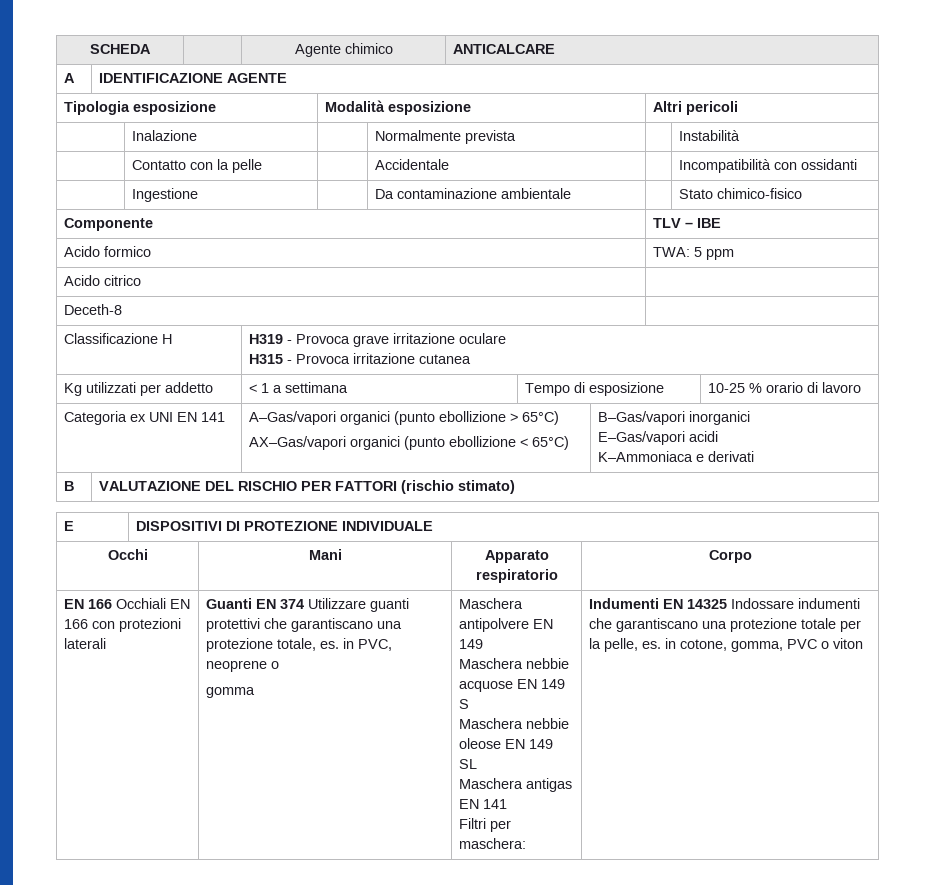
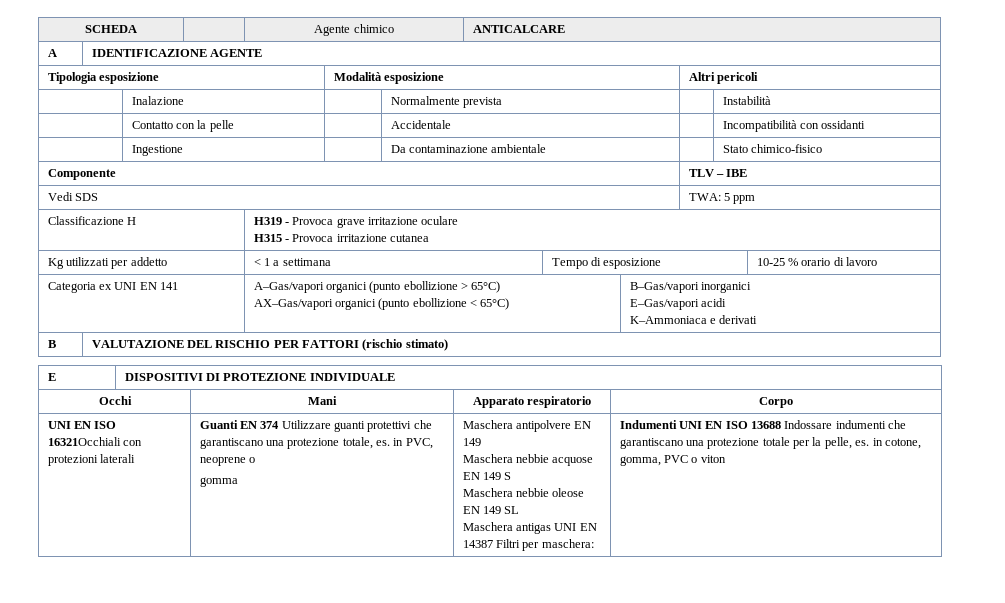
- Acido formico | TWA: 5 ppm
+ Vedi SDS | TWA: 5 ppm
- Acido citrico |
- Deceth-8 |
- EN 166 Occhiali EN 166 con protezioni laterali
+ UNI EN ISO 16321Occhiali con protezioni laterali
- Maschera antigas EN 141
- Filtri per maschera:
+ Maschera antigas UNI EN 14387 Filtri per maschera:
- Indumenti EN 14325 Indossare indumenti che garantiscano una protezione totale per la pelle, es. in cotone, gomma, PVC o viton
+ Indumenti UNI EN ISO 13688 Indossare indumenti che garantiscano una protezione totale per la pelle, es. in cotone, gomma, PVC o viton

